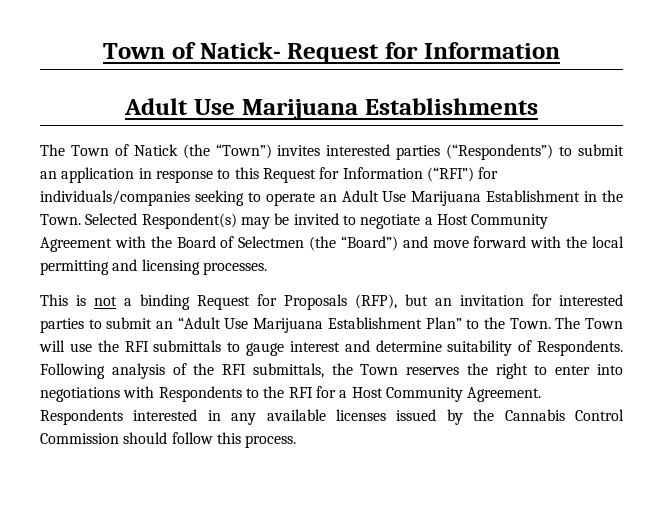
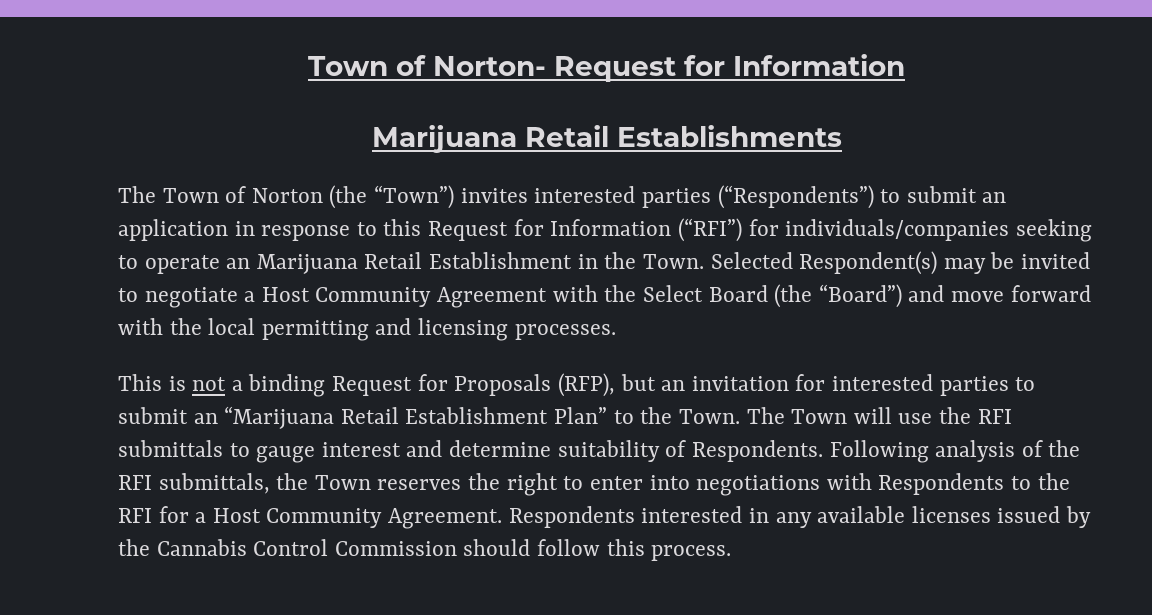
- Town of Natick- Request for Information
+ Town of Norton- Request for Information
- Adult Use Marijuana Establishments
+ Marijuana Retail Establishments
- The Town of Natick (the “Town”) invites interested parties (“Respondents”) to submit an application in response to this Request for Information (“RFI”) for individuals/companies seeking to operate an Adult Use Marijuana Establishment in the Town.
+ The Town of Norton (the “Town”) invites interested parties (“Respondents”) to submit an application in response to this Request for Information (“RFI”) for individuals/companies seeking to operate an Marijuana Retail Establishment in the Town.
- Selected Respondent(s) may be invited to negotiate a Host Community Agreement with the Board of Selectmen (the “Board”) and move forward with the local permitting and licensing processes.
+ Selected Respondent(s) may be invited to negotiate a Host Community Agreement with the Select Board (the “Board”) and move forward with the local permitting and licensing processes.
- This is not a binding Request for Proposals (RFP), but an invitation for interested parties to submit an “Adult Use Marijuana Establishment Plan” to the Town.
+ This is not a binding Request for Proposals (RFP), but an invitation for interested parties to submit an “Marijuana Retail Establishment Plan” to the Town.

